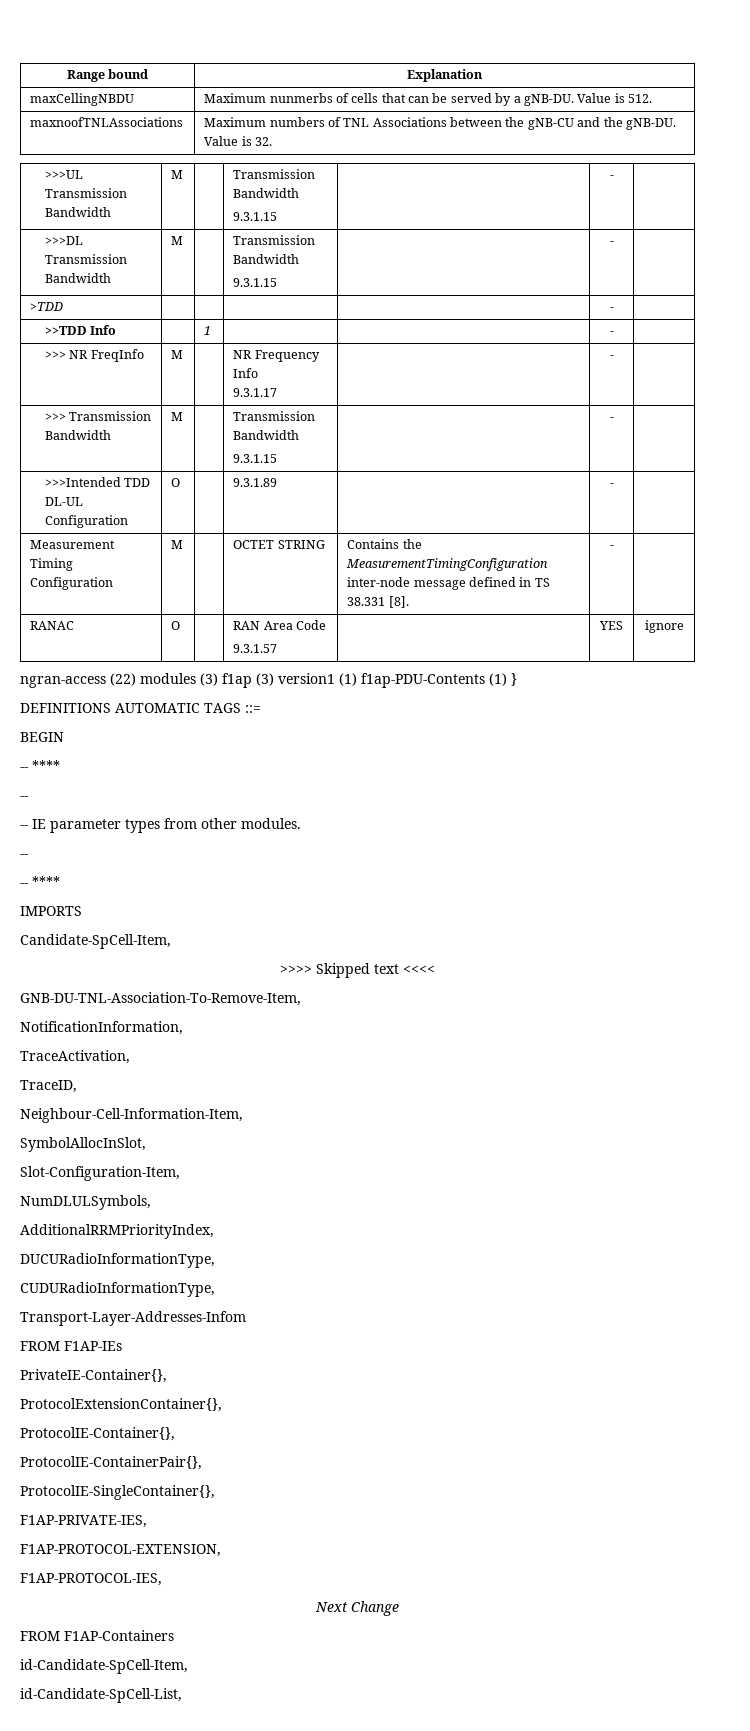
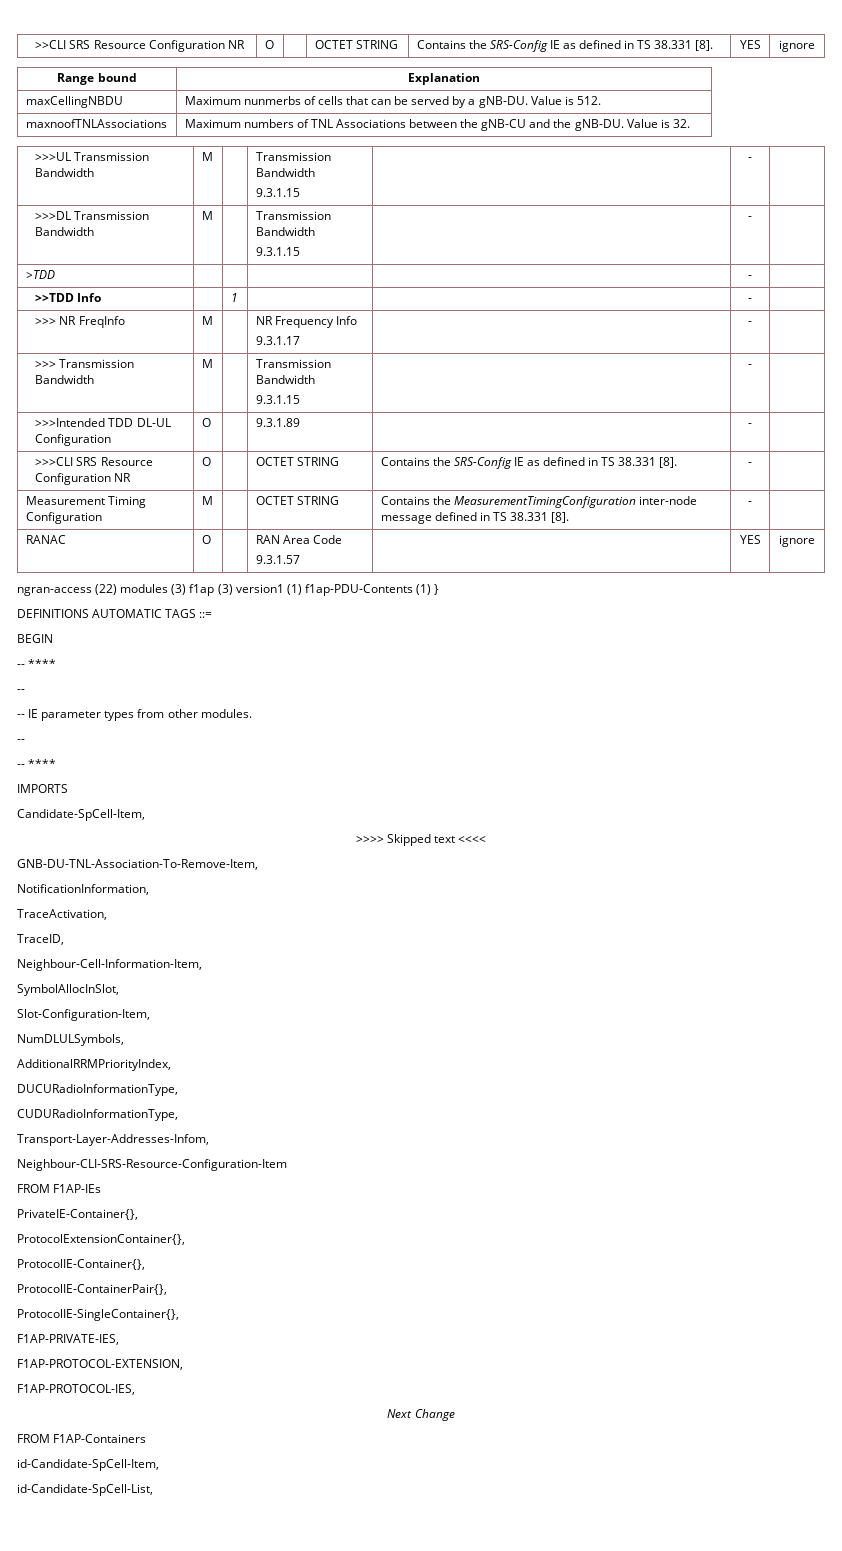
+ >>CLI SRS Resource Configuration NR | O | | OCTET STRING | Contains the SRS-Config IE as defined in TS 38.331 [8]. | YES | ignore
+ >>>CLI SRS Resource Configuration NR | O | | OCTET STRING | Contains the SRS-Config IE as defined in TS 38.331 [8]. | - |
- Transport-Layer-Addresses-Infom
+ Transport-Layer-Addresses-Infom,
+ Neighbour-CLI-SRS-Resource-Configuration-Item

